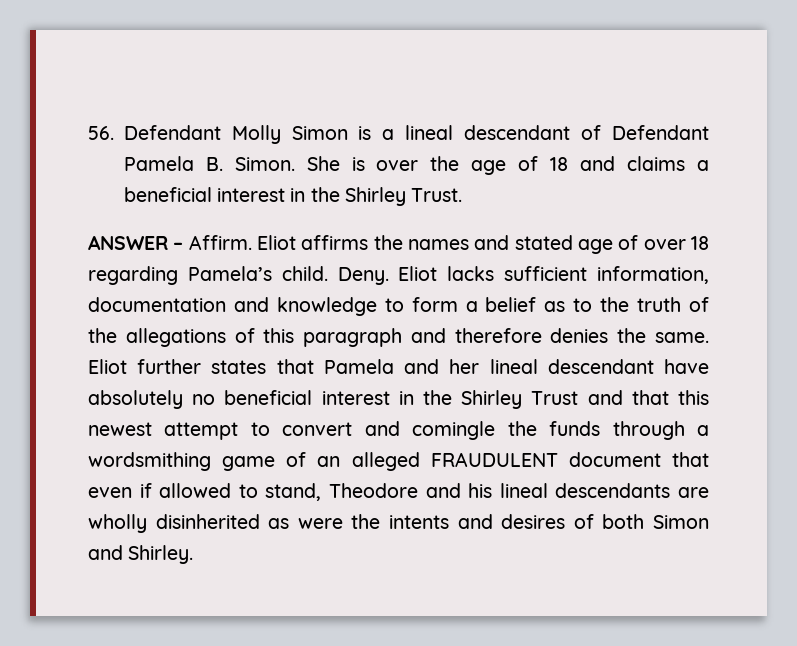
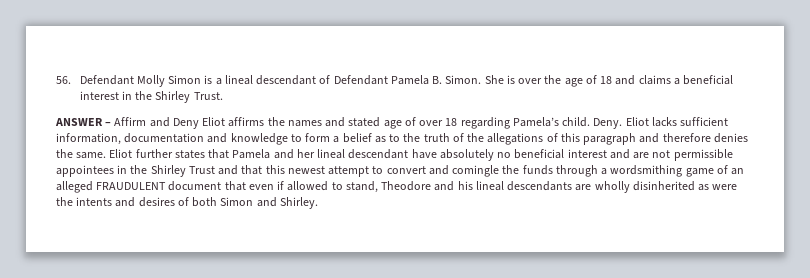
- ANSWER – Affirm. Eliot affirms the names and stated age of over 18 regarding Pamela’s child.
+ ANSWER – Affirm and Deny Eliot affirms the names and stated age of over 18 regarding Pamela’s child.
- Eliot further states that Pamela and her lineal descendant have absolutely no beneficial interest in the Shirley Trust and that this newest attempt to convert and comingle the funds through a wordsmithing game of an alleged FRAUDULENT document that even if allowed to stand, Theodore and his lineal descendants are wholly disinherited as were the intents and desires of both Simon and Shirley.
+ Eliot further states that Pamela and her lineal descendant have absolutely no beneficial interest and are not permissible appointees in the Shirley Trust and that this newest attempt to convert and comingle the funds through a wordsmithing game of an alleged FRAUDULENT document that even if allowed to stand, Theodore and his lineal descendants are wholly disinherited as were the intents and desires of both Simon and Shirley.

